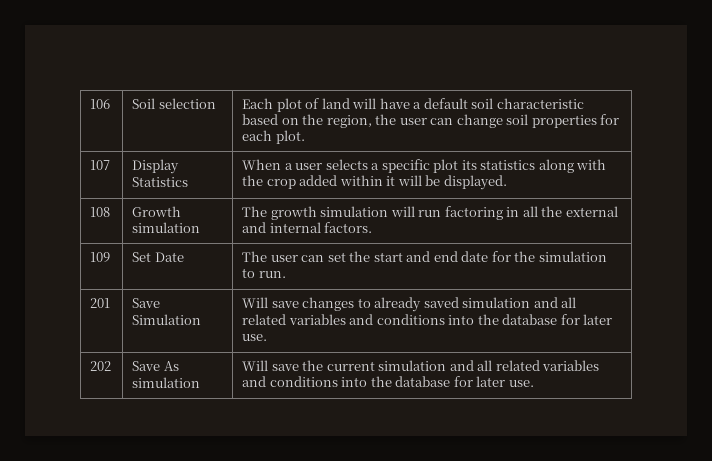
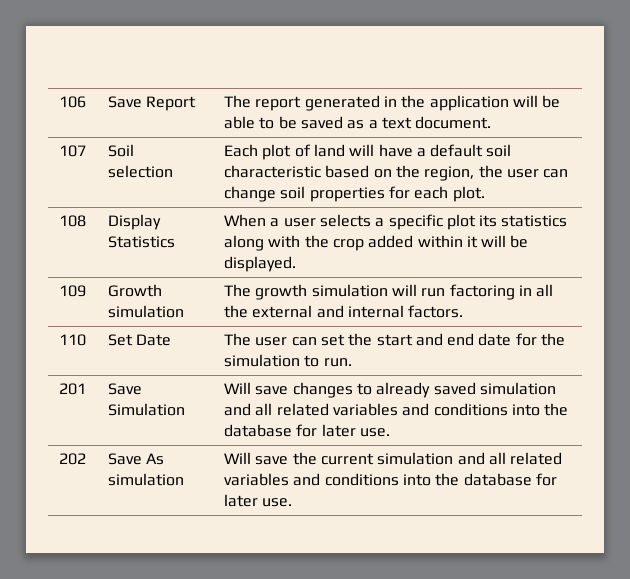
- 106 | Soil selection | Each plot of land will have a default soil characteristic based on the region, the user can change soil properties for each plot.
+ 106 | Save Report | The report generated in the application will be able to be saved as a text document.
+ 107 | Soil selection | Each plot of land will have a default soil characteristic based on the region, the user can change soil properties for each plot.
- 107 | Display Statistics | When a user selects a specific plot its statistics along with the crop added within it will be displayed.
+ 108 | Display Statistics | When a user selects a specific plot its statistics along with the crop added within it will be displayed.
- 108 | Growth simulation | The growth simulation will run factoring in all the external and internal factors.
+ 109 | Growth simulation | The growth simulation will run factoring in all the external and internal factors.
- 109 | Set Date | The user can set the start and end date for the simulation to run.
+ 110 | Set Date | The user can set the start and end date for the simulation to run.

